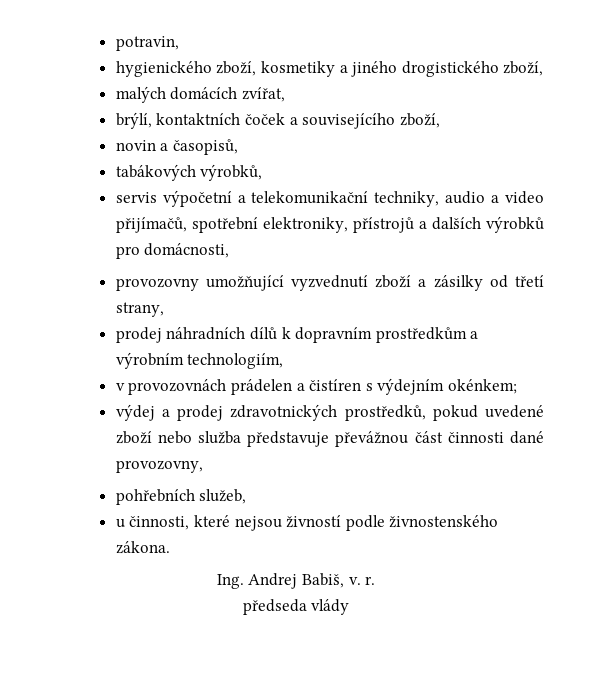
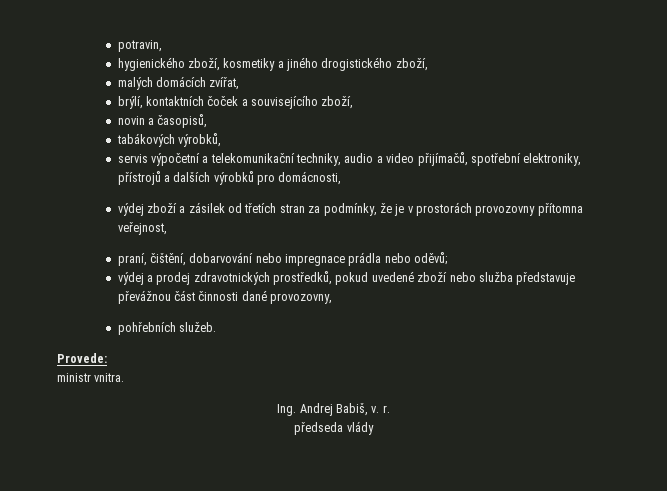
- provozovny umožňující vyzvednutí zboží a zásilky od třetí strany,
- prodej náhradních dílů k dopravním prostředkům a výrobním technologiím,
- v provozovnách prádelen a čistíren s výdejním okénkem;
+ výdej zboží a zásilek od třetích stran za podmínky, že je v prostorách provozovny přítomna veřejnost,
+ praní, čištění, dobarvování nebo impregnace prádla nebo oděvů;
- pohřebních služeb,
- u činnosti, které nejsou živností podle živnostenského zákona.
+ pohřebních služeb.
+ Provede:
+ ministr vnitra.

